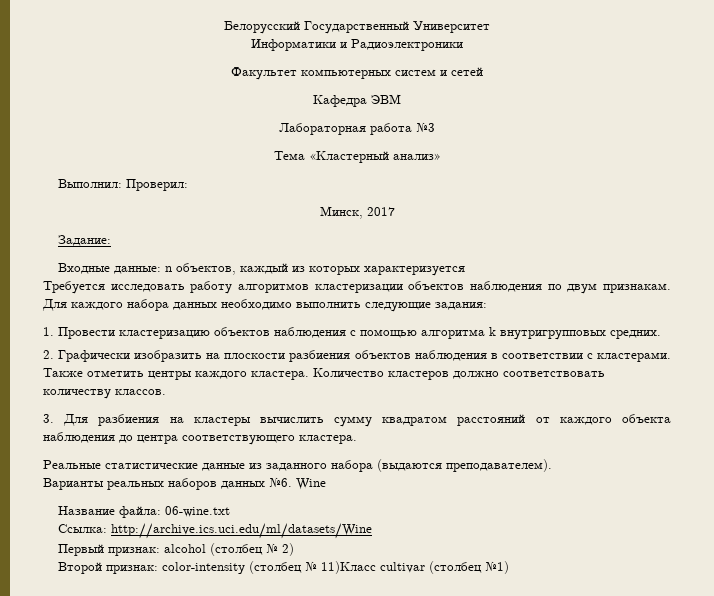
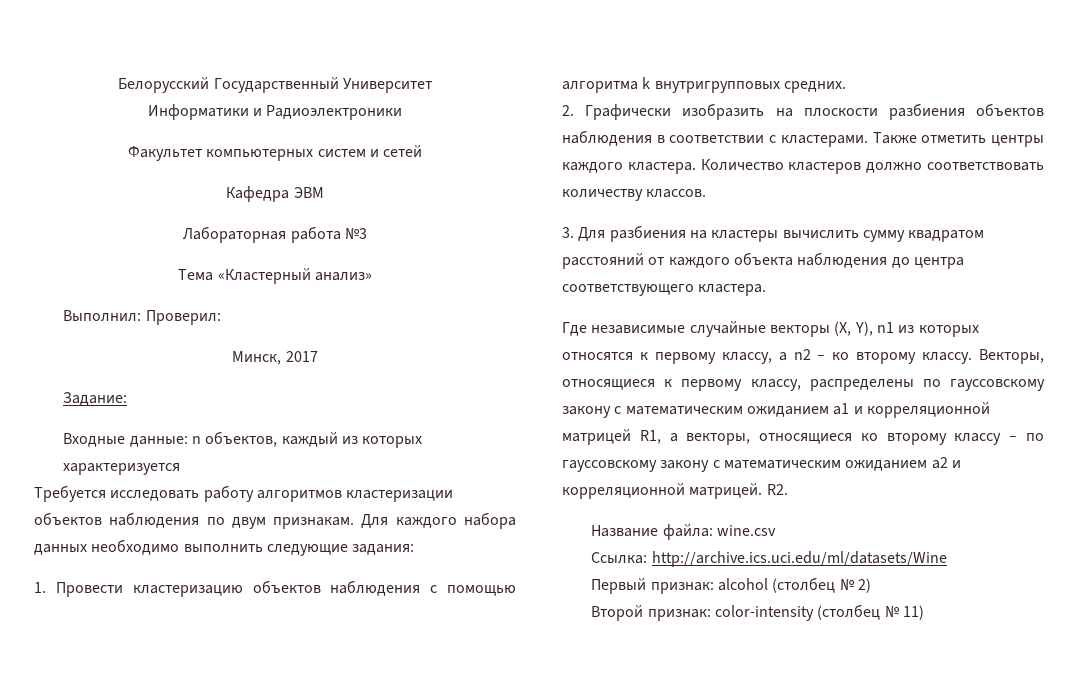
- Реальные статистические данные из заданного набора (выдаются преподавателем).
- Варианты реальных наборов данных №6. Wine
+ Где независимые случайные векторы (X, Y), n1 из которых относятся к первому классу, а n2 – ко второму классу. Векторы, относящиеся к первому классу, распределены по гауссовскому закону с математическим ожиданием а1 и корреляционной матрицей R1, а векторы, относящиеся ко второму классу – по гауссовскому закону с математическим ожиданием а2 и корреляционной матрицей. R2.
- Название файла: 06-wine.txt
+ Название файла: wine.csv
- Второй признак: color-intensity (столбец № 11)Класс cultivar (столбец №1)
+ Второй признак: color-intensity (столбец № 11)

